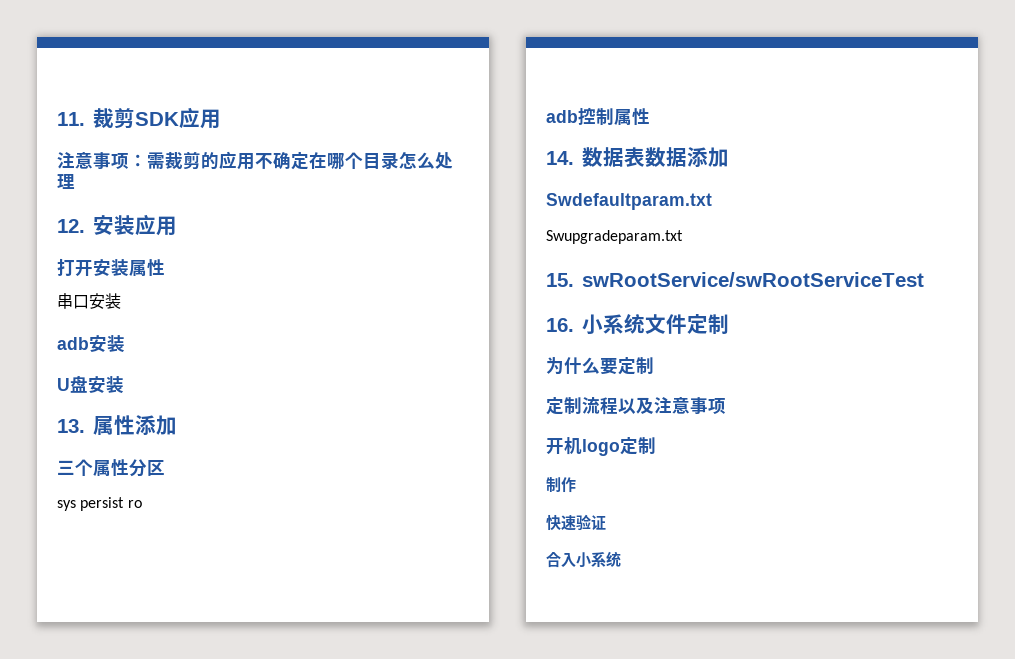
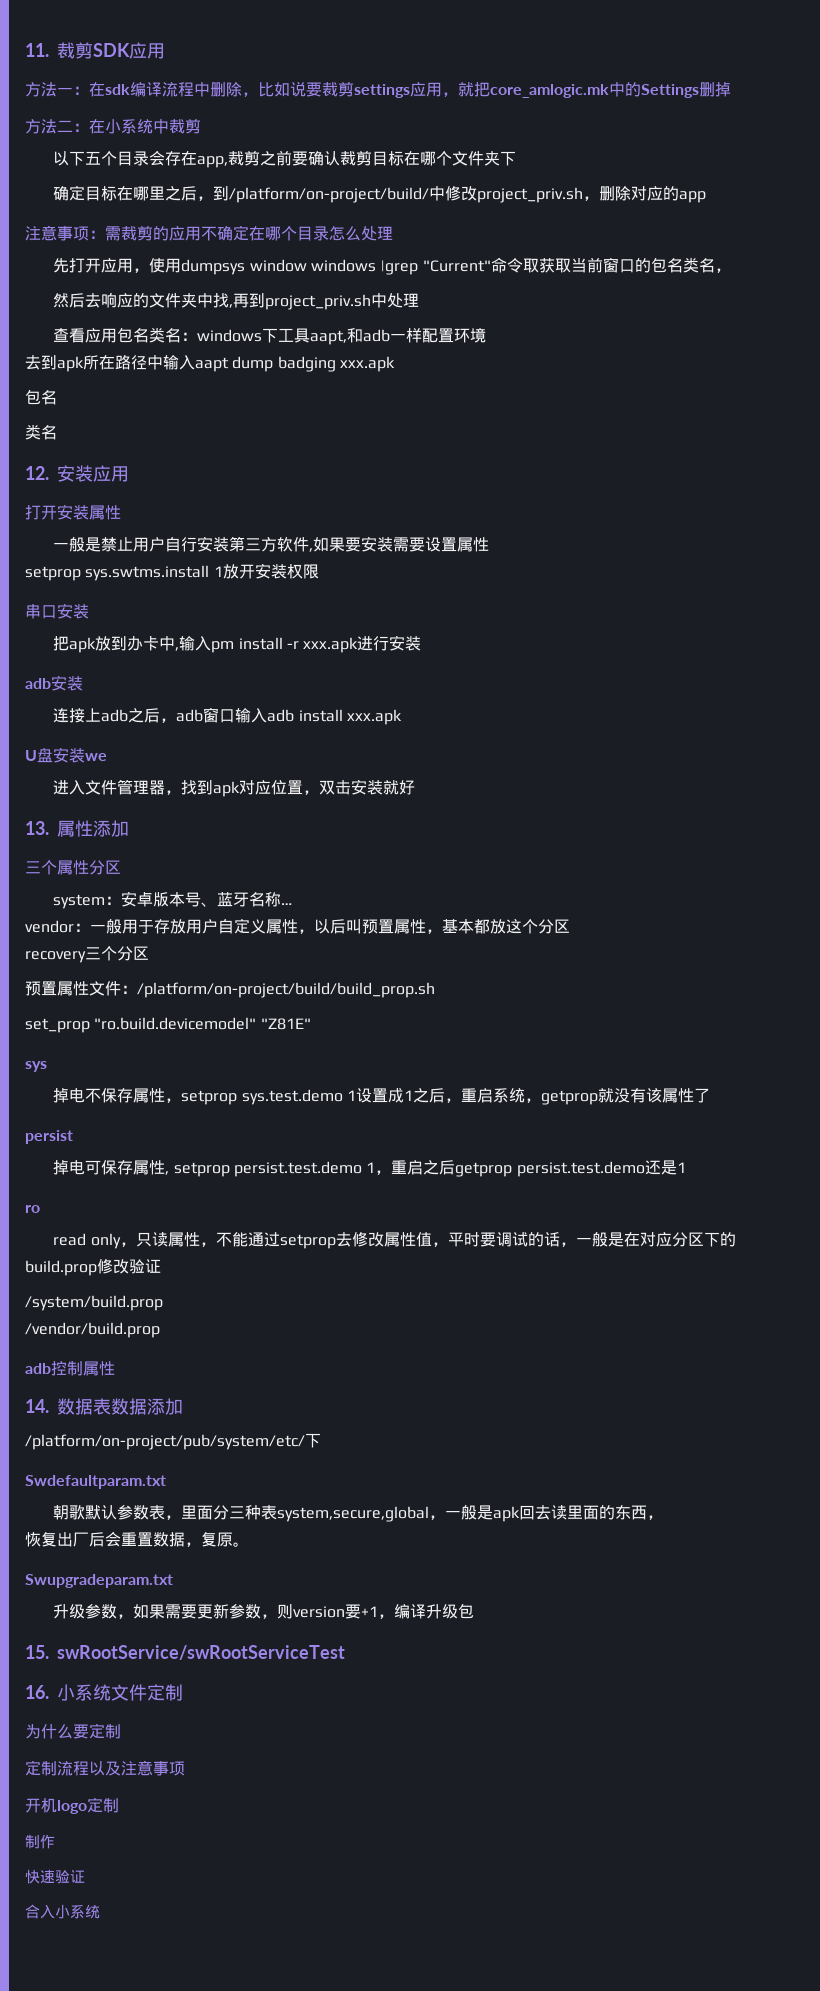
+ 方法一：在sdk编译流程中删除，比如说要裁剪settings应用，就把core_amlogic.mk中的Settings删掉
+ 方法二：在小系统中裁剪
+ 以下五个目录会存在app,裁剪之前要确认裁剪目标在哪个文件夹下
+ 确定目标在哪里之后，到/platform/on-project/build/中修改project_priv.sh，删除对应的app
+ 先打开应用，使用dumpsys window windows |grep "Current"命令取获取当前窗口的包名类名，
+ 然后去响应的文件夹中找,再到project_priv.sh中处理
+ 查看应用包名类名：windows下工具aapt,和adb一样配置环境
+ 去到apk所在路径中输入aapt dump badging xxx.apk
+ 包名
+ 类名
+ 一般是禁止用户自行安装第三方软件,如果要安装需要设置属性
+ setprop sys.swtms.install 1放开安装权限
  串口安装
+ 把apk放到办卡中,输入pm install -r xxx.apk进行安装
  adb安装
- U盘安装
+ 连接上adb之后，adb窗口输入adb install xxx.apk
+ U盘安装we
+ 进入文件管理器，找到apk对应位置，双击安装就好
- sys persist ro
+ system：安卓版本号、蓝牙名称…
+ vendor：一般用于存放用户自定义属性，以后叫预置属性，基本都放这个分区
+ recovery三个分区
+ 预置属性文件：/platform/on-project/build/build_prop.sh
+ set_prop "ro.build.devicemodel" "Z81E"
+ sys
+ 掉电不保存属性，setprop sys.test.demo 1设置成1之后，重启系统，getprop就没有该属性了
+ persist
+ 掉电可保存属性, setprop persist.test.demo 1，重启之后getprop persist.test.demo还是1
+ ro
+ read only，只读属性，不能通过setprop去修改属性值，平时要调试的话，一般是在对应分区下的build.prop修改验证
+ /system/build.prop
+ /vendor/build.prop
+ /platform/on-project/pub/system/etc/下
+ 朝歌默认参数表，里面分三种表system,secure,global，一般是apk回去读里面的东西，
+ 恢复出厂后会重置数据，复原。
  Swupgradeparam.txt
+ 升级参数，如果需要更新参数，则version要+1，编译升级包

